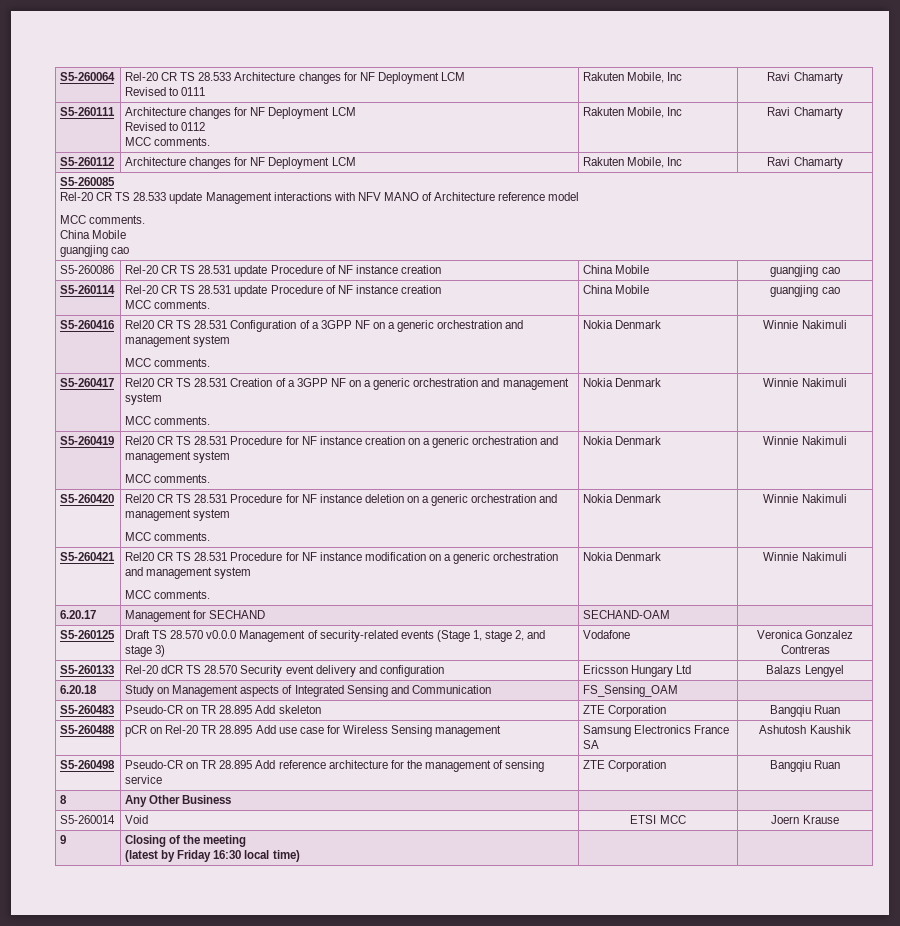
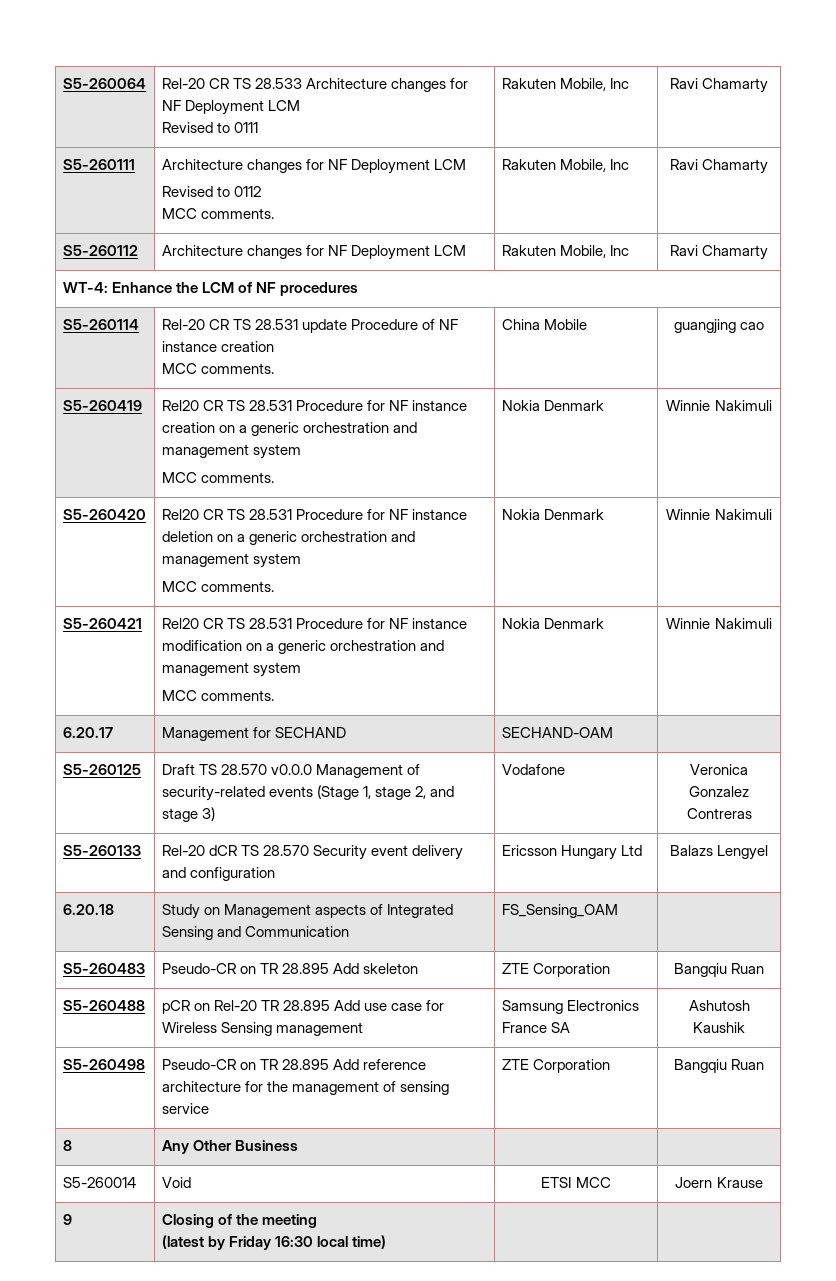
- S5-260085
- Rel-20 CR TS 28.533 update Management interactions with NFV MANO of Architecture reference model
- MCC comments.
- China Mobile
- guangjing cao
- S5-260086 | Rel-20 CR TS 28.531 update Procedure of NF instance creation | China Mobile | guangjing cao
+ WT-4: Enhance the LCM of NF procedures
- S5-260416 | Rel20 CR TS 28.531 Configuration of a 3GPP NF on a generic orchestration and management system
- MCC comments. | Nokia Denmark | Winnie Nakimuli
- S5-260417 | Rel20 CR TS 28.531 Creation of a 3GPP NF on a generic orchestration and management system
- MCC comments. | Nokia Denmark | Winnie Nakimuli

